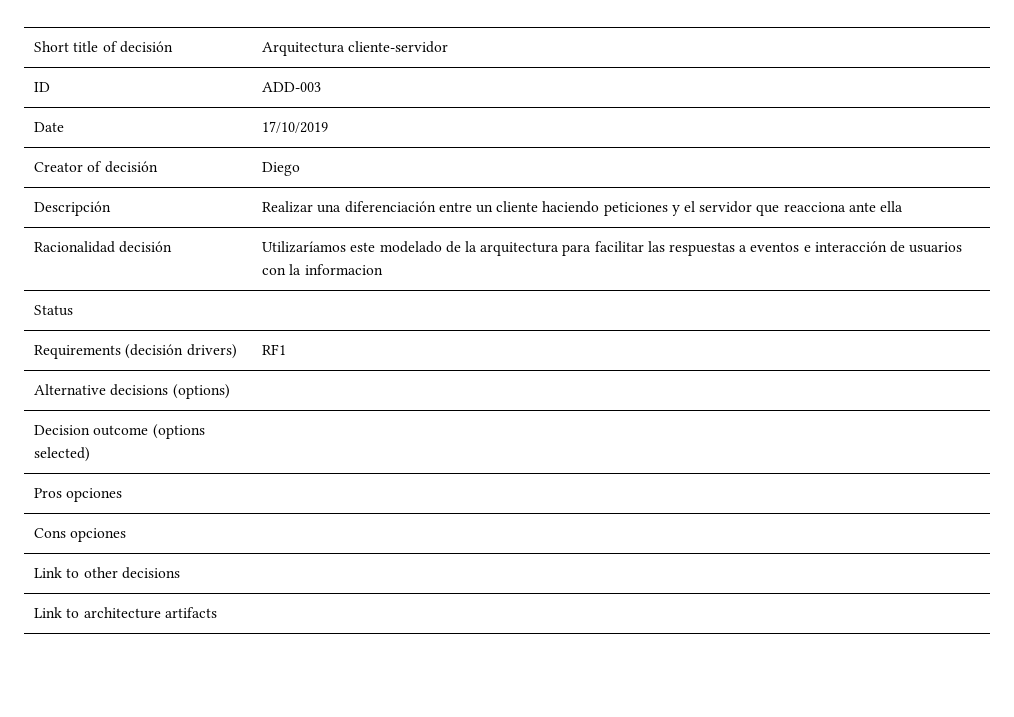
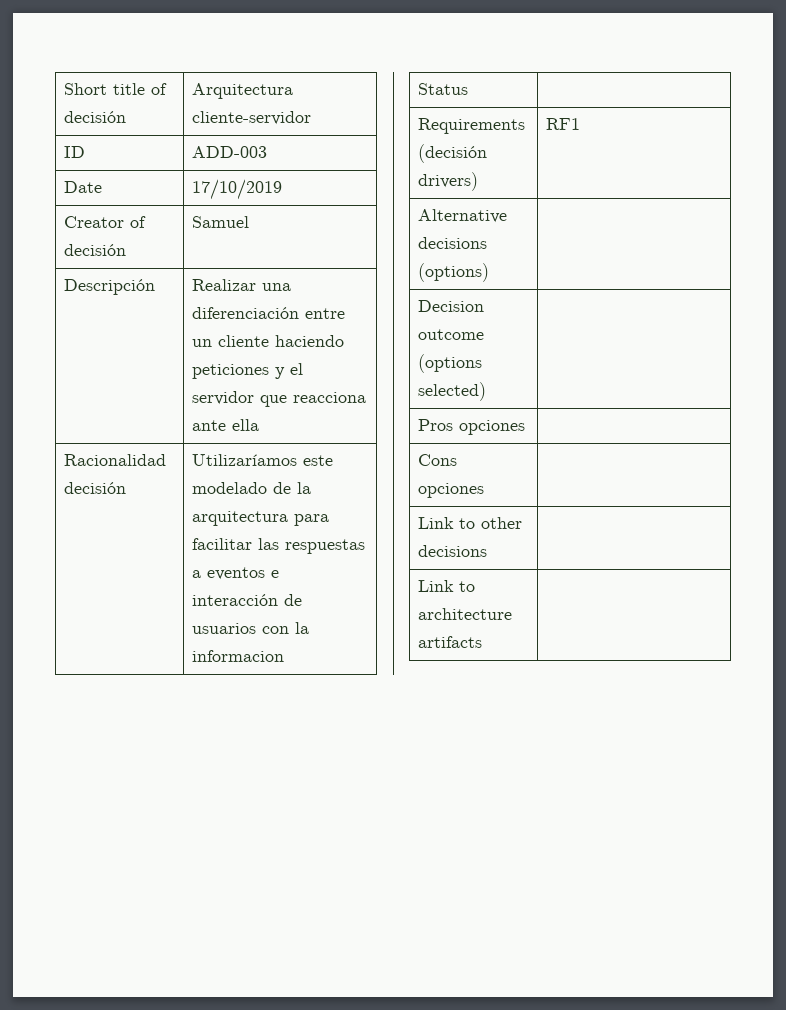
- Creator of decisión | Diego
+ Creator of decisión | Samuel

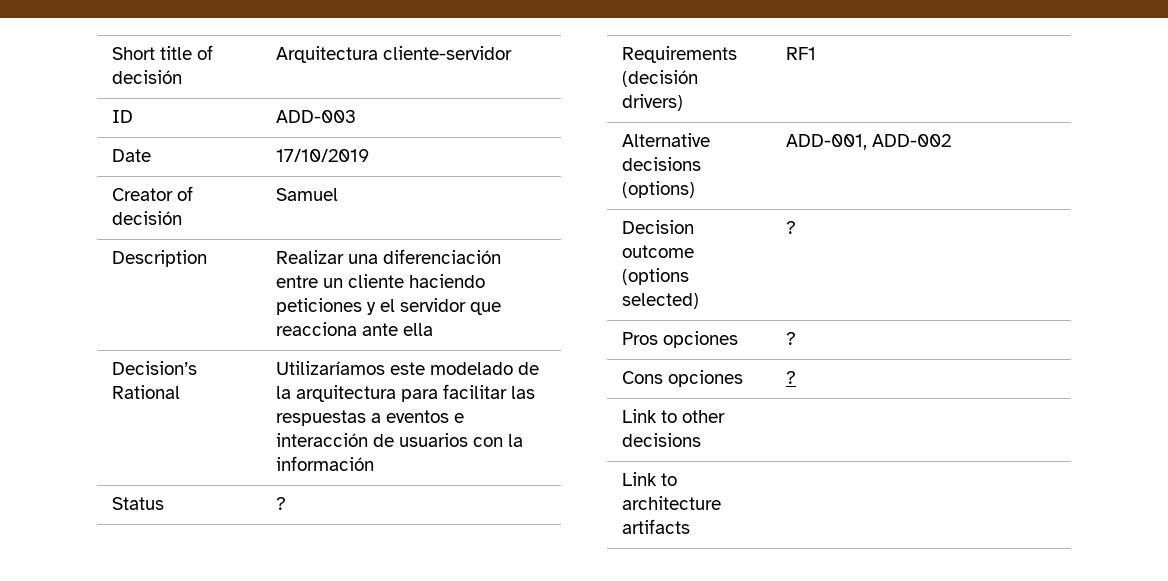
- Descripción | Realizar una diferenciación entre un cliente haciendo peticiones y el servidor que reacciona ante ella
+ Description | Realizar una diferenciación entre un cliente haciendo peticiones y el servidor que reacciona ante ella
- Racionalidad decisión | Utilizaríamos este modelado de la arquitectura para facilitar las respuestas a eventos e interacción de usuarios con la informacion
+ Decision’s Rational | Utilizaríamos este modelado de la arquitectura para facilitar las respuestas a eventos e interacción de usuarios con la información
- Status |
+ Status | ?
- Alternative decisions (options) |
+ Alternative decisions (options) | ADD-001, ADD-002
- Decision outcome (options selected) |
+ Decision outcome (options selected) | ?
- Pros opciones |
+ Pros opciones | ?
- Cons opciones |
+ Cons opciones | ?

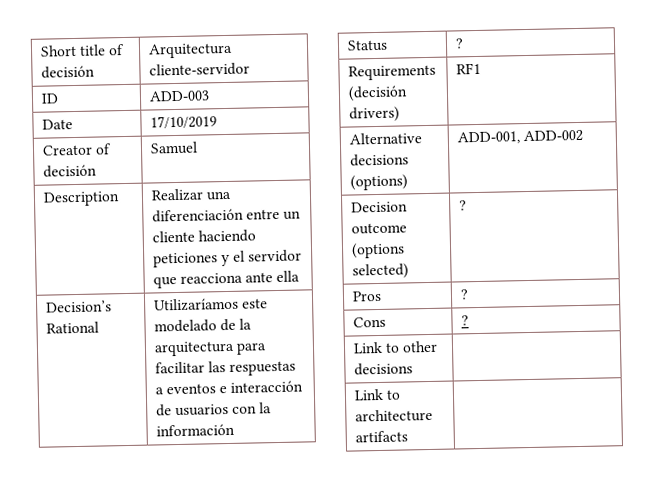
- Pros opciones | ?
+ Pros | ?
- Cons opciones | ?
+ Cons | ?

